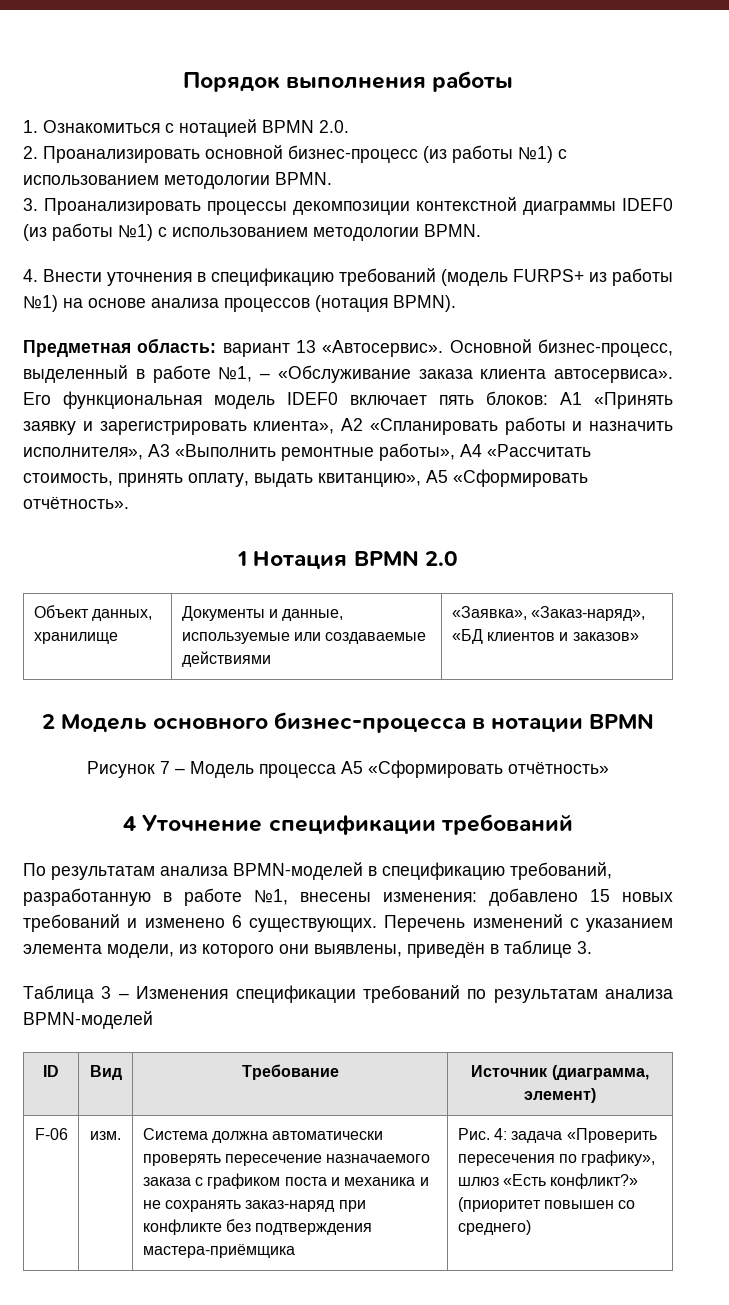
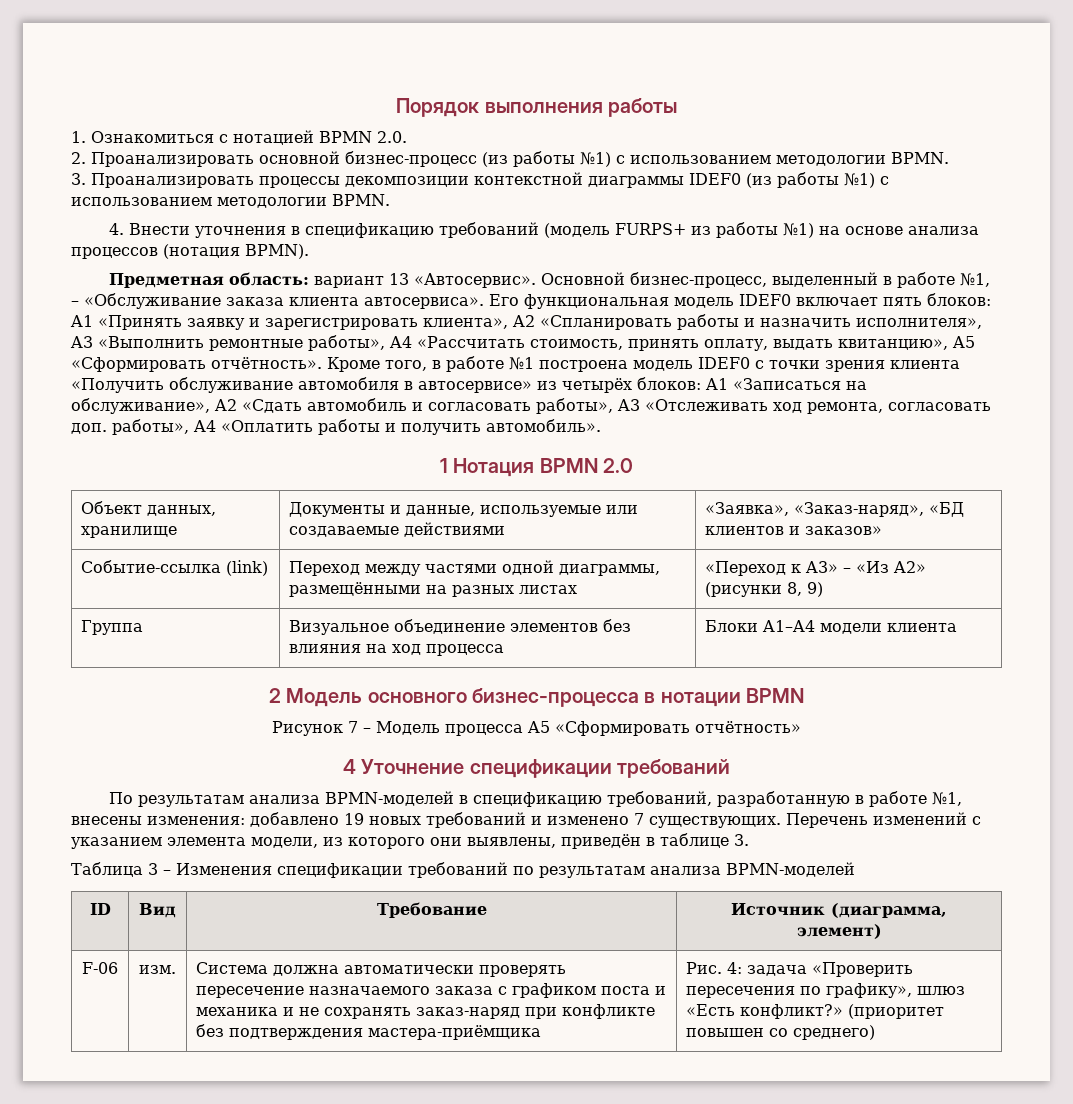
+ Кроме того, в работе №1 построена модель IDEF0 с точки зрения клиента «Получить обслуживание автомобиля в автосервисе» из четырёх блоков: A1 «Записаться на обслуживание», A2 «Сдать автомобиль и согласовать работы», A3 «Отслеживать ход ремонта, согласовать доп. работы», A4 «Оплатить работы и получить автомобиль».
+ Событие-ссылка (link) | Переход между частями одной диаграммы, размещёнными на разных листах | «Переход к A3» – «Из A2» (рисунки 8, 9)
+ Группа | Визуальное объединение элементов без влияния на ход процесса | Блоки A1–A4 модели клиента
- По результатам анализа BPMN-моделей в спецификацию требований, разработанную в работе №1, внесены изменения: добавлено 15 новых требований и изменено 6 существующих.
+ По результатам анализа BPMN-моделей в спецификацию требований, разработанную в работе №1, внесены изменения: добавлено 19 новых требований и изменено 7 существующих.

